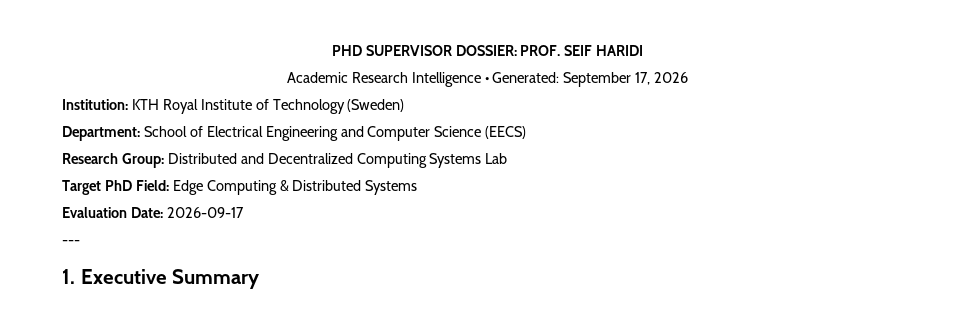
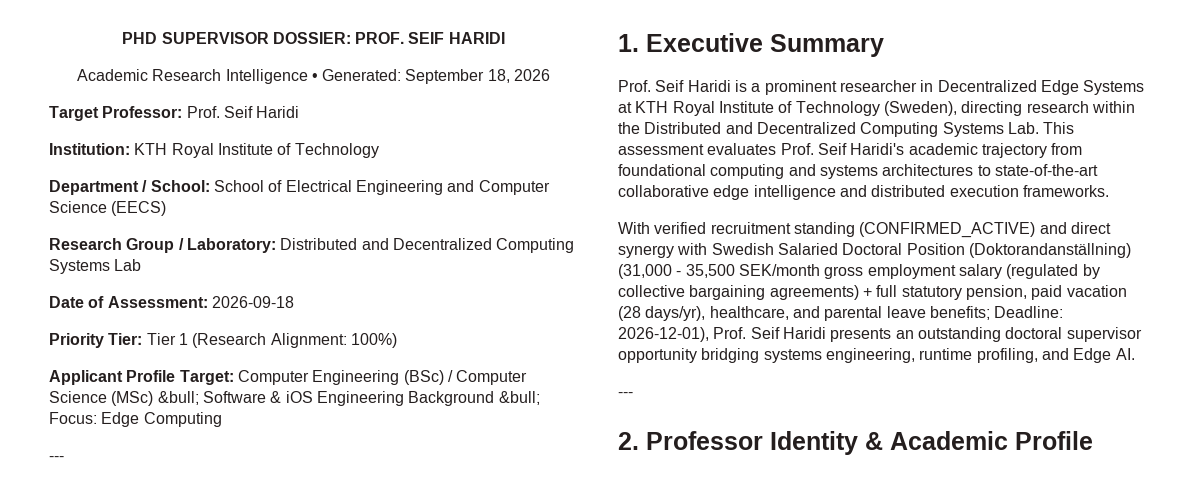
- Academic Research Intelligence • Generated: September 17, 2026
+ Academic Research Intelligence • Generated: September 18, 2026
+ Target Professor: Prof. Seif Haridi
- Institution: KTH Royal Institute of Technology (Sweden)
- Department: School of Electrical Engineering and Computer Science (EECS)
+ Institution: KTH Royal Institute of Technology
+ Department / School: School of Electrical Engineering and Computer Science (EECS)
- Research Group: Distributed and Decentralized Computing Systems Lab
+ Research Group / Laboratory: Distributed and Decentralized Computing Systems Lab
- Target PhD Field: Edge Computing & Distributed Systems
- Evaluation Date: 2026-09-17
+ Date of Assessment: 2026-09-18
+ Priority Tier: Tier 1 (Research Alignment: 100%)
+ Applicant Profile Target: Computer Engineering (BSc) / Computer Science (MSc) &bull; Software & iOS Engineering Background &bull; Focus: Edge Computing
  ---
  1. Executive Summary
+ Prof. Seif Haridi is a prominent researcher in Decentralized Edge Systems at KTH Royal Institute of Technology (Sweden), directing research within the Distributed and Decentralized Computing Systems Lab. This assessment evaluates Prof. Seif Haridi's academic trajectory from foundational computing and systems architectures to state-of-the-art collaborative edge intelligence and distributed execution frameworks.
+ With verified recruitment standing (CONFIRMED_ACTIVE) and direct synergy with Swedish Salaried Doctoral Position (Doktorandanställning) (31,000 - 35,500 SEK/month gross employment salary (regulated by collective bargaining agreements) + full statutory pension, paid vacation (28 days/yr), healthcare, and parental leave benefits; Deadline: 2026-12-01), Prof. Seif Haridi presents an outstanding doctoral supervisor opportunity bridging systems engineering, runtime profiling, and Edge AI.
+ ---
+ 2. Professor Identity & Academic Profile

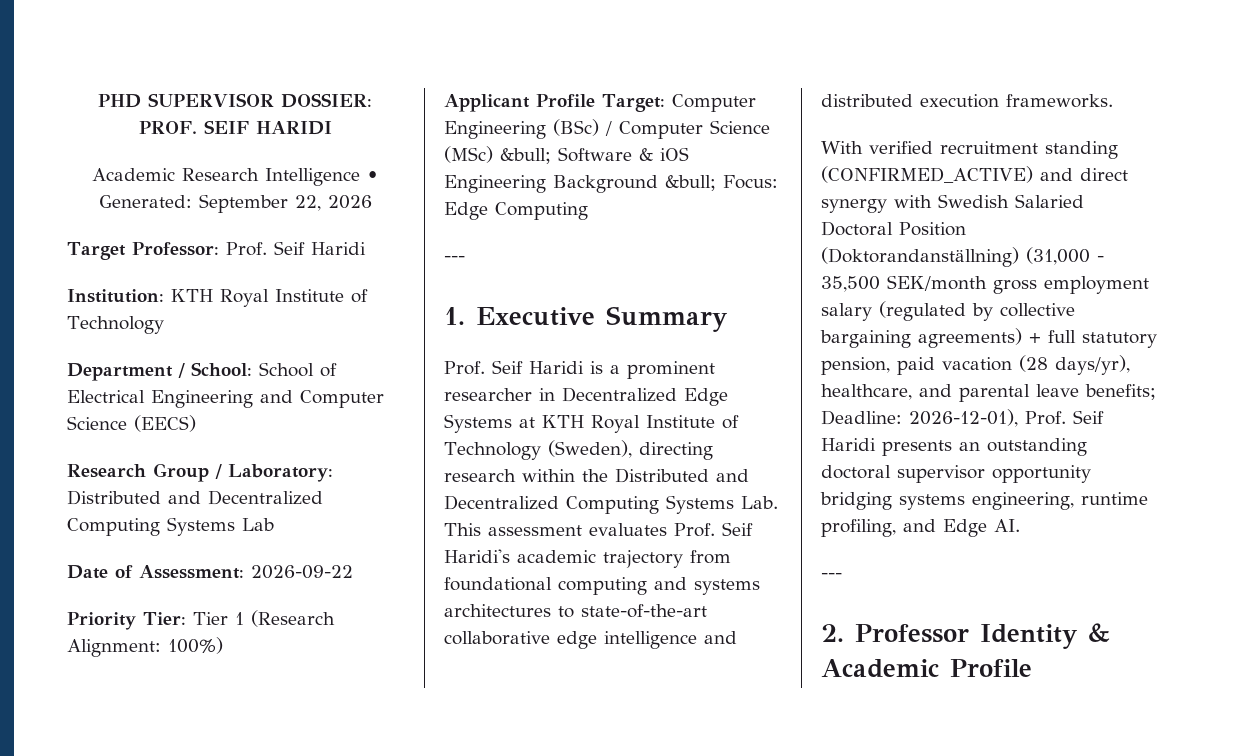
- Academic Research Intelligence • Generated: September 18, 2026
+ Academic Research Intelligence • Generated: September 22, 2026
- Date of Assessment: 2026-09-18
+ Date of Assessment: 2026-09-22

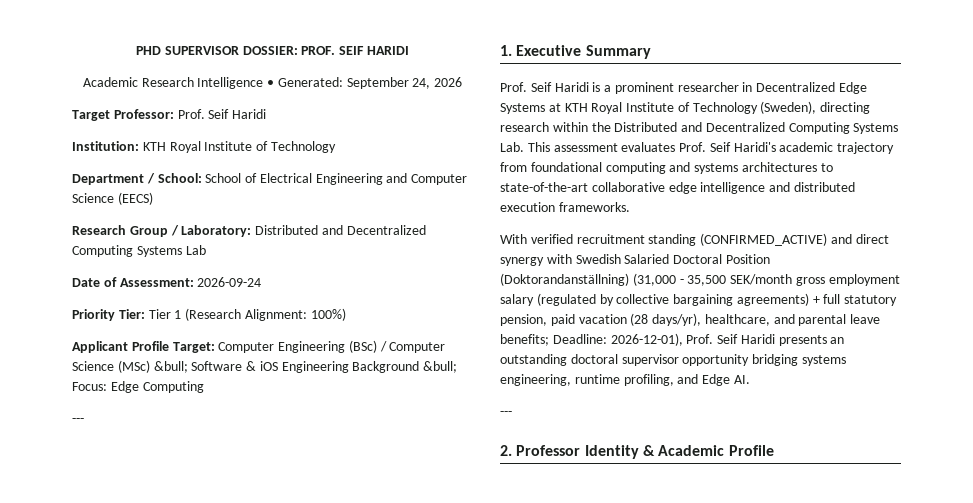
- Academic Research Intelligence • Generated: September 22, 2026
+ Academic Research Intelligence • Generated: September 24, 2026
- Date of Assessment: 2026-09-22
+ Date of Assessment: 2026-09-24

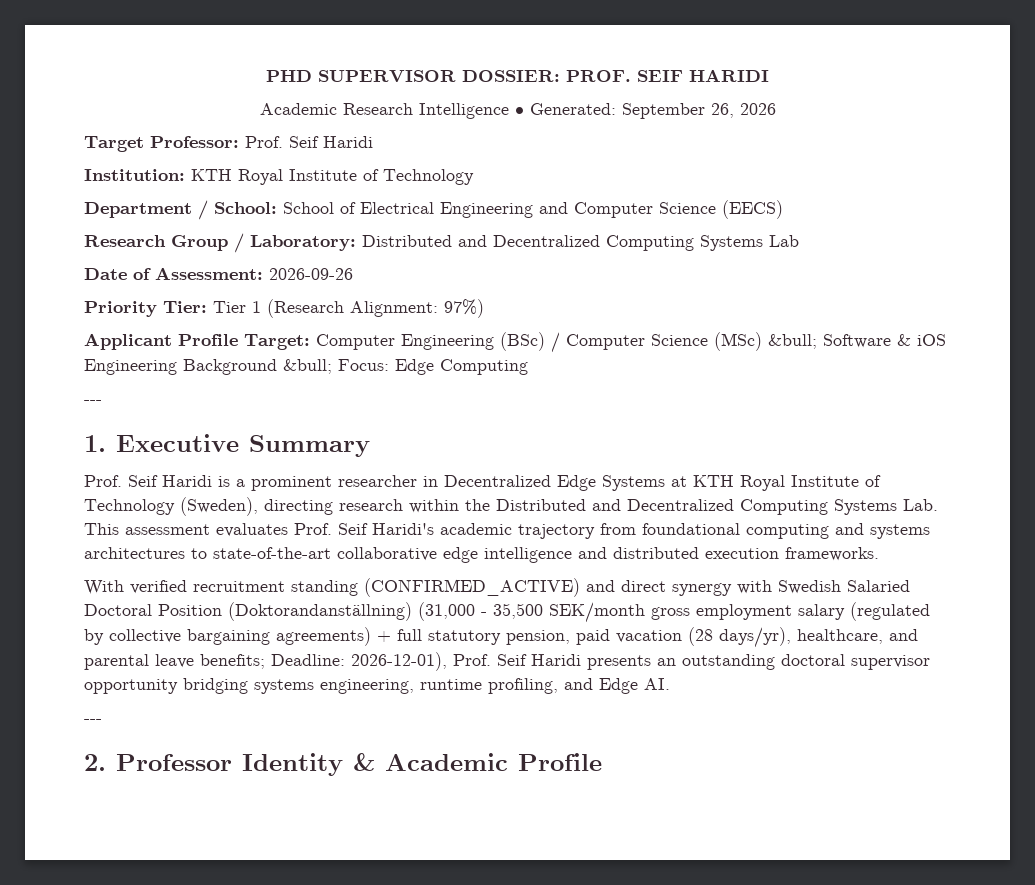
- Academic Research Intelligence • Generated: September 24, 2026
+ Academic Research Intelligence • Generated: September 26, 2026
- Date of Assessment: 2026-09-24
+ Date of Assessment: 2026-09-26
- Priority Tier: Tier 1 (Research Alignment: 100%)
+ Priority Tier: Tier 1 (Research Alignment: 97%)

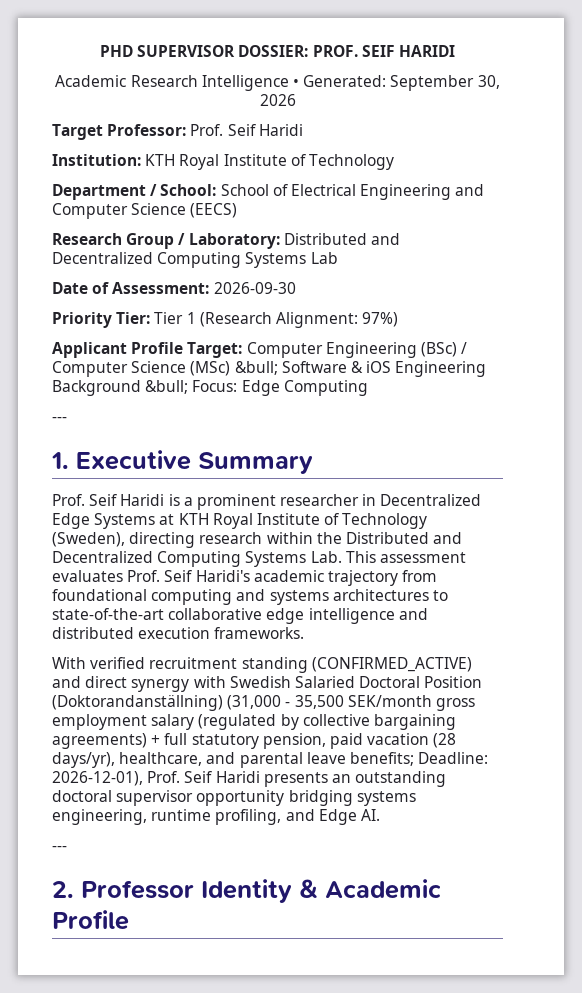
- Academic Research Intelligence • Generated: September 26, 2026
+ Academic Research Intelligence • Generated: September 30, 2026
- Date of Assessment: 2026-09-26
+ Date of Assessment: 2026-09-30

